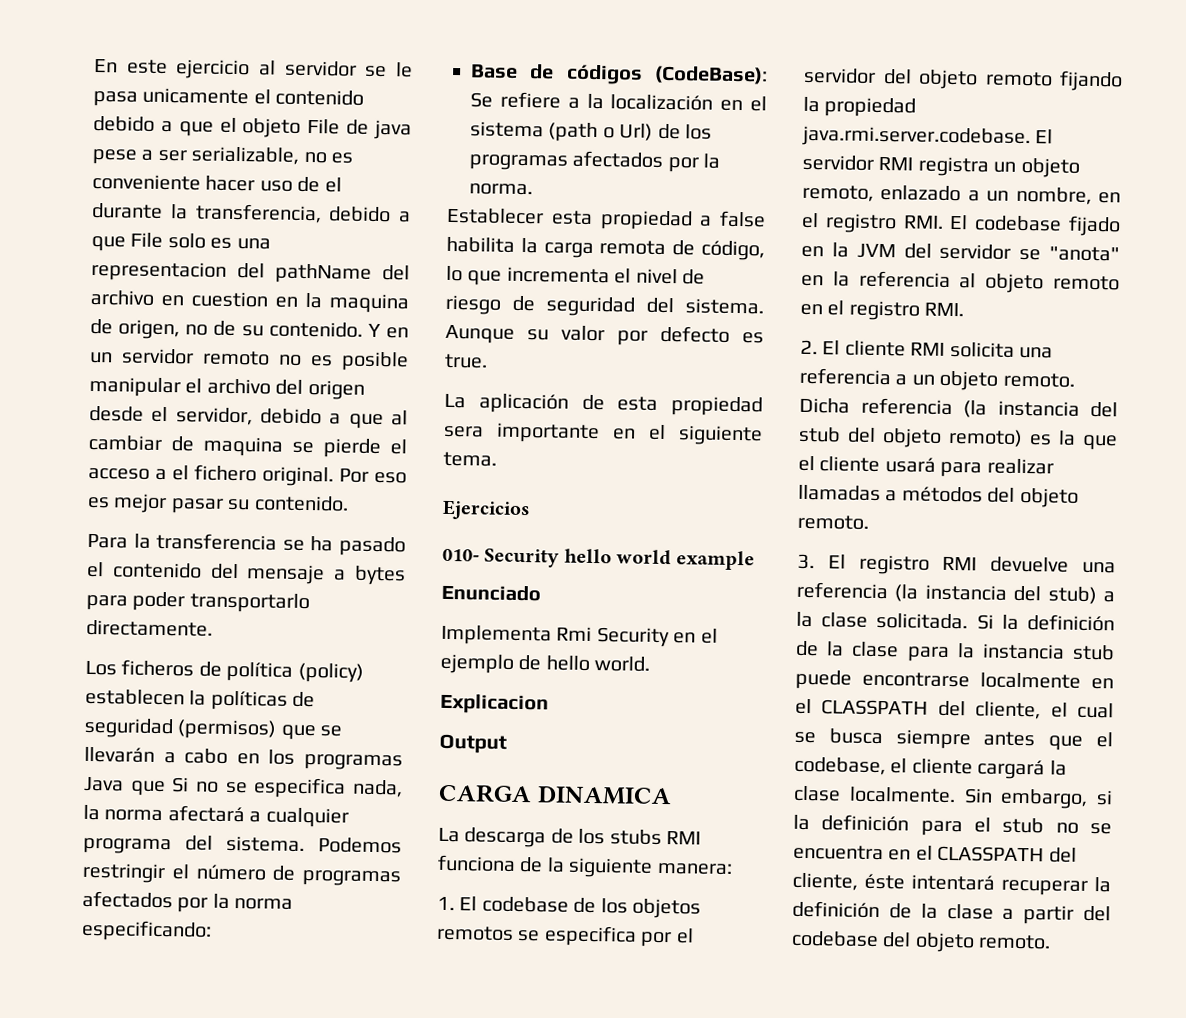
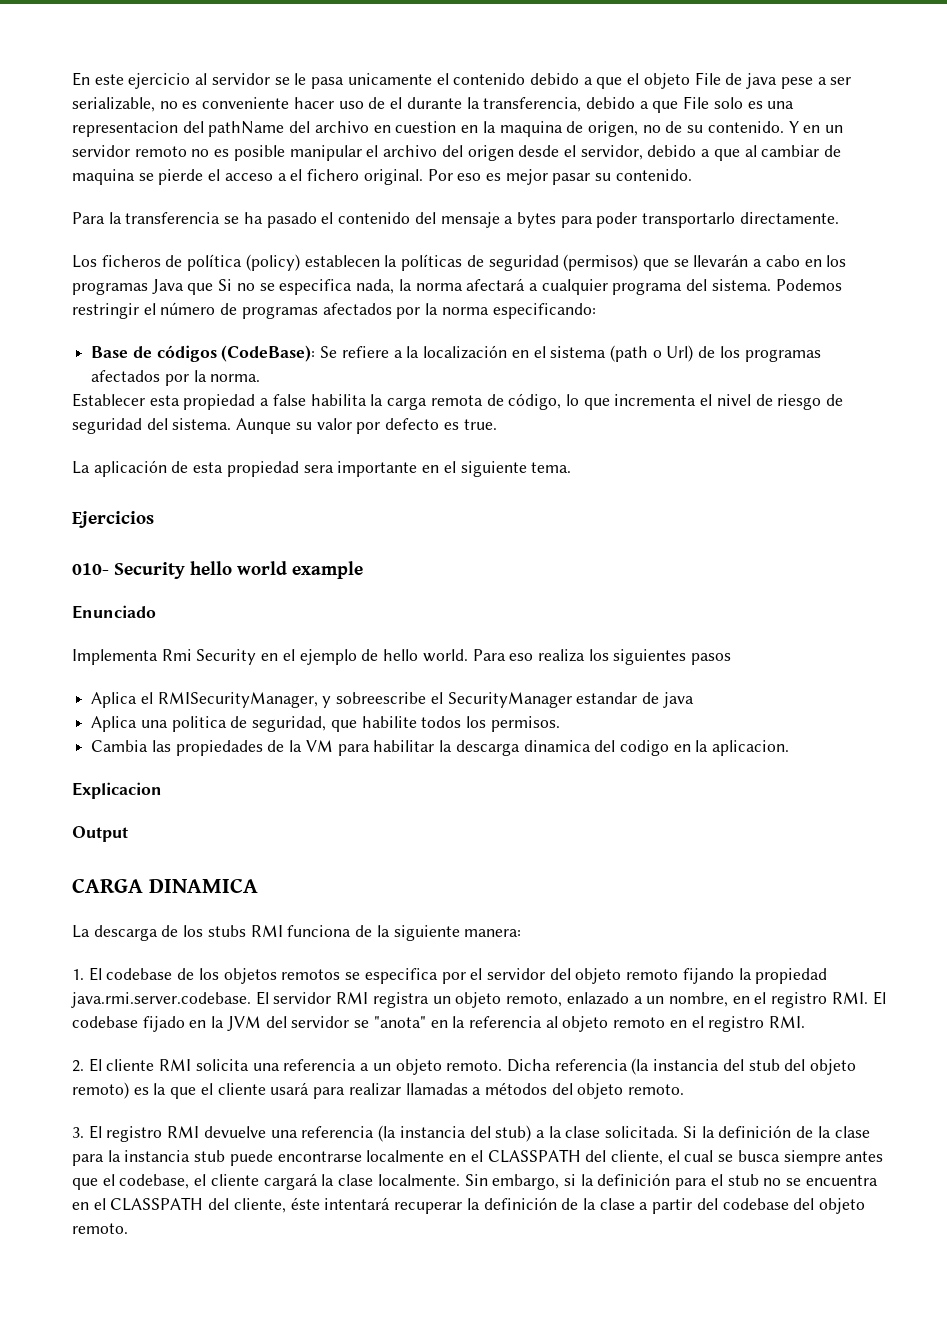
+ Para eso realiza los siguientes pasos
+ Aplica el RMISecurityManager, y sobreescribe el SecurityManager estandar de java
+ Aplica una politica de seguridad, que habilite todos los permisos.
+ Cambia las propiedades de la VM para habilitar la descarga dinamica del codigo en la aplicacion.

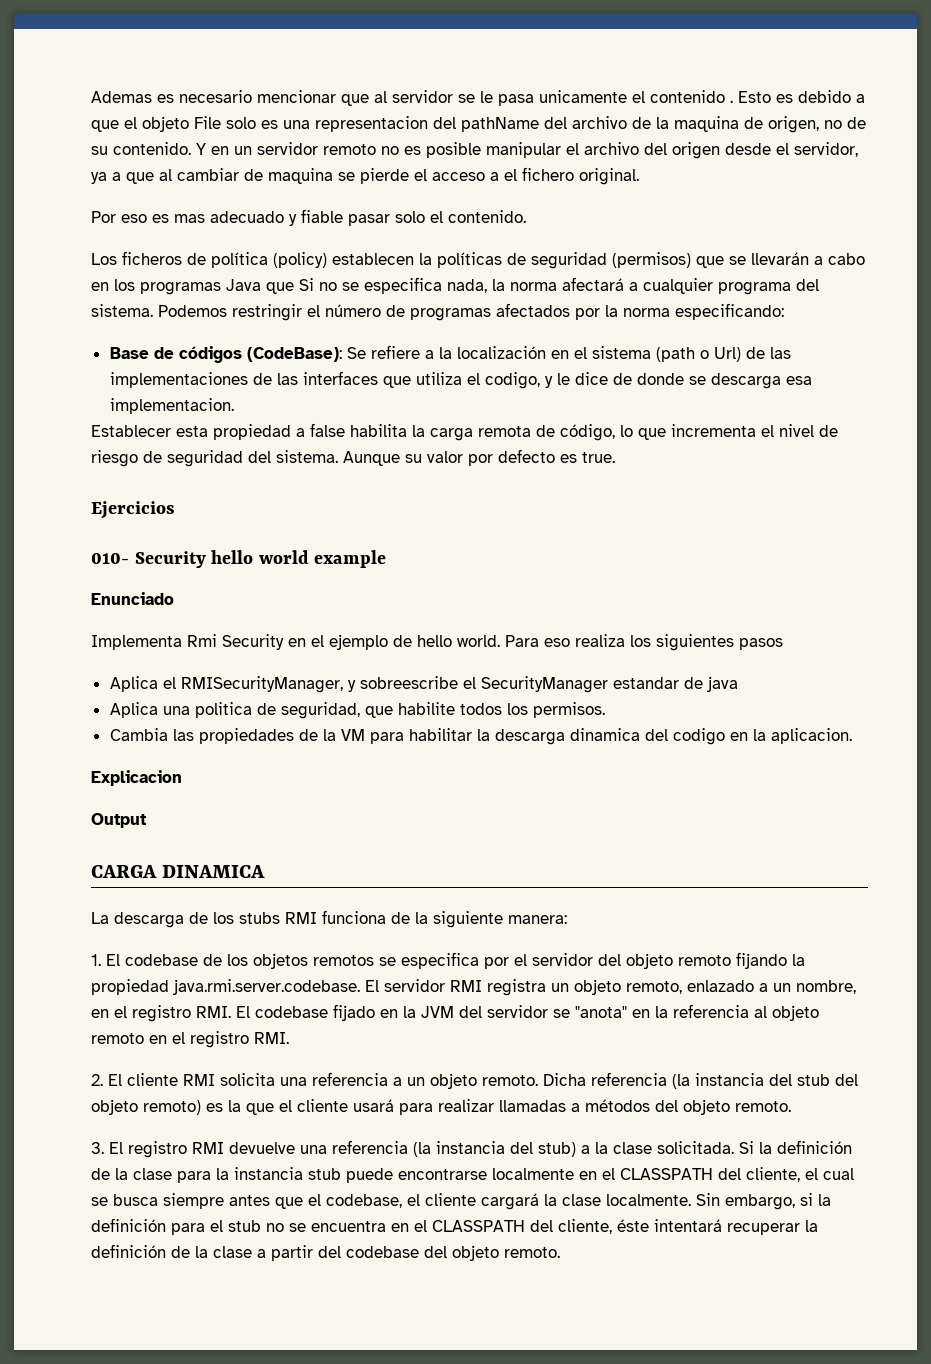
- En este ejercicio al servidor se le pasa unicamente el contenido debido a que el objeto File de java pese a ser serializable, no es conveniente hacer uso de el durante la transferencia, debido a que File solo es una representacion del pathName del archivo en cuestion en la maquina de origen, no de su contenido.
+ Ademas es necesario mencionar que al servidor se le pasa unicamente el contenido . Esto es debido a que el objeto File solo es una representacion del pathName del archivo de la maquina de origen, no de su contenido.
- Y en un servidor remoto no es posible manipular el archivo del origen desde el servidor, debido a que al cambiar de maquina se pierde el acceso a el fichero original. Por eso es mejor pasar su contenido.
- Para la transferencia se ha pasado el contenido del mensaje a bytes para poder transportarlo directamente.
+ Y en un servidor remoto no es posible manipular el archivo del origen desde el servidor, ya a que al cambiar de maquina se pierde el acceso a el fichero original.
+ Por eso es mas adecuado y fiable pasar solo el contenido.
- Base de códigos (CodeBase): Se refiere a la localización en el sistema (path o Url) de los programas afectados por la norma.
+ Base de códigos (CodeBase): Se refiere a la localización en el sistema (path o Url) de las implementaciones de las interfaces que utiliza el codigo, y le dice de donde se descarga esa implementacion.
- La aplicación de esta propiedad sera importante en el siguiente tema.

